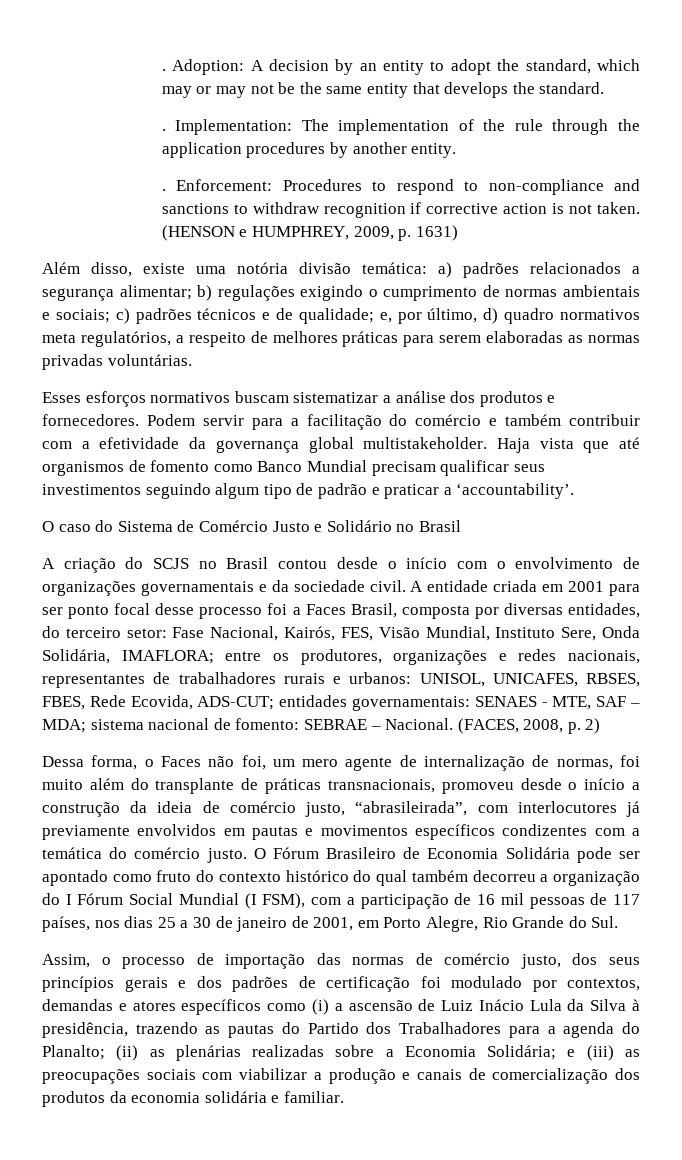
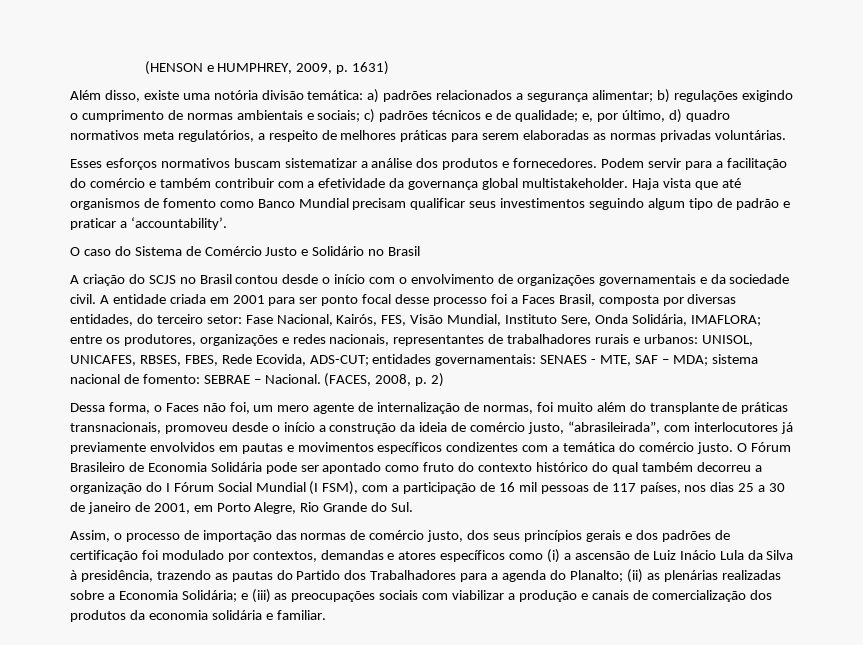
- . Adoption: A decision by an entity to adopt the standard, which may or may not be the same entity that develops the standard.
- . Implementation: The implementation of the rule through the application procedures by another entity.
- . Enforcement: Procedures to respond to non-compliance and sanctions to withdraw recognition if corrective action is not taken.

